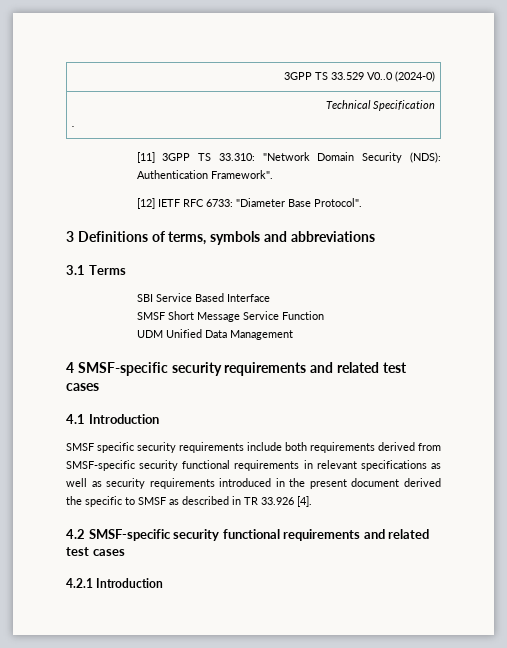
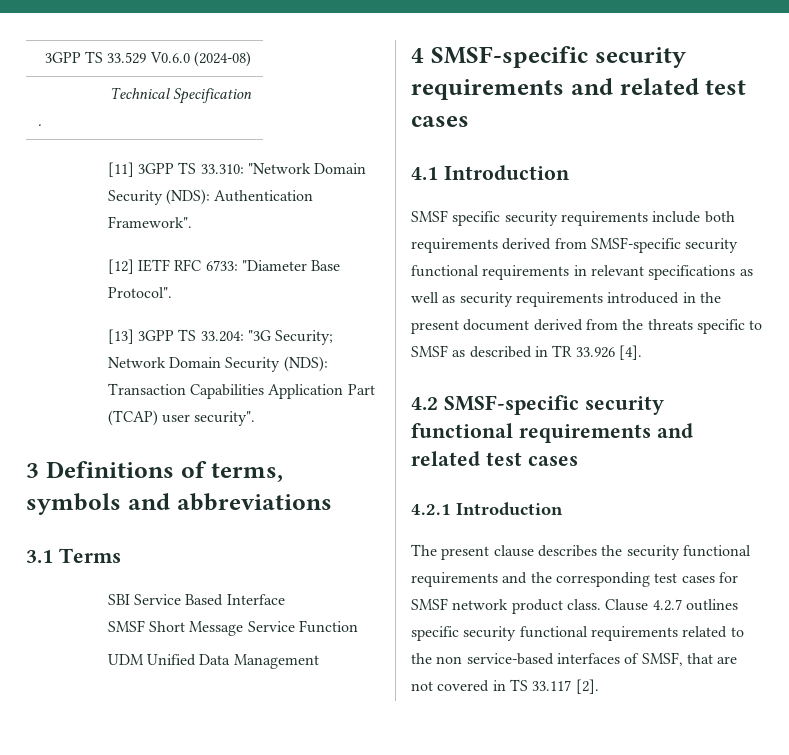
- 3GPP TS 33.529 V0..0 (2024-0)
+ 3GPP TS 33.529 V0.6.0 (2024-08)
+ [13] 3GPP TS 33.204: "3G Security; Network Domain Security (NDS): Transaction Capabilities Application Part (TCAP) user security".
- SMSF specific security requirements include both requirements derived from SMSF-specific security functional requirements in relevant specifications as well as security requirements introduced in the present document derived the specific to SMSF as described in TR 33.926 [4].
+ SMSF specific security requirements include both requirements derived from SMSF-specific security functional requirements in relevant specifications as well as security requirements introduced in the present document derived from the threats specific to SMSF as described in TR 33.926 [4].
+ The present clause describes the security functional requirements and the corresponding test cases for SMSF network product class. Clause 4.2.7 outlines specific security functional requirements related to the non service-based interfaces of SMSF, that are not covered in TS 33.117 [2].

